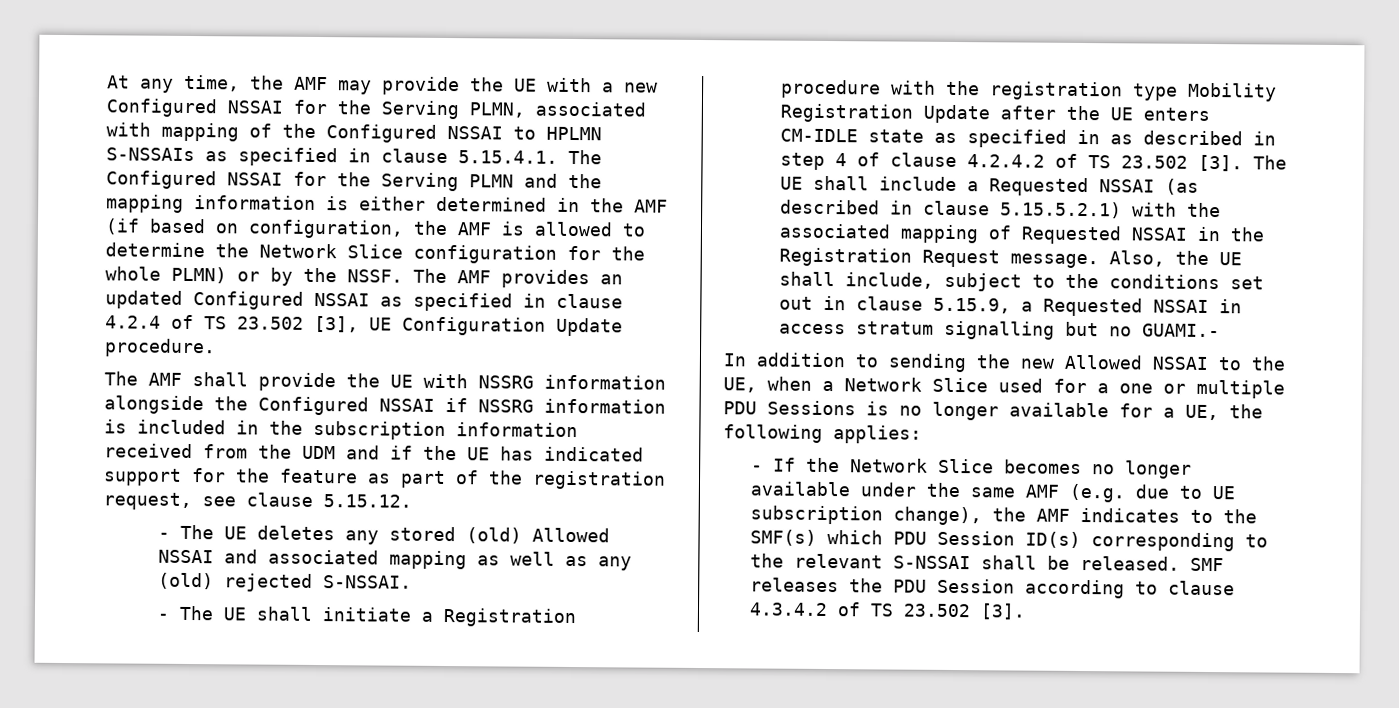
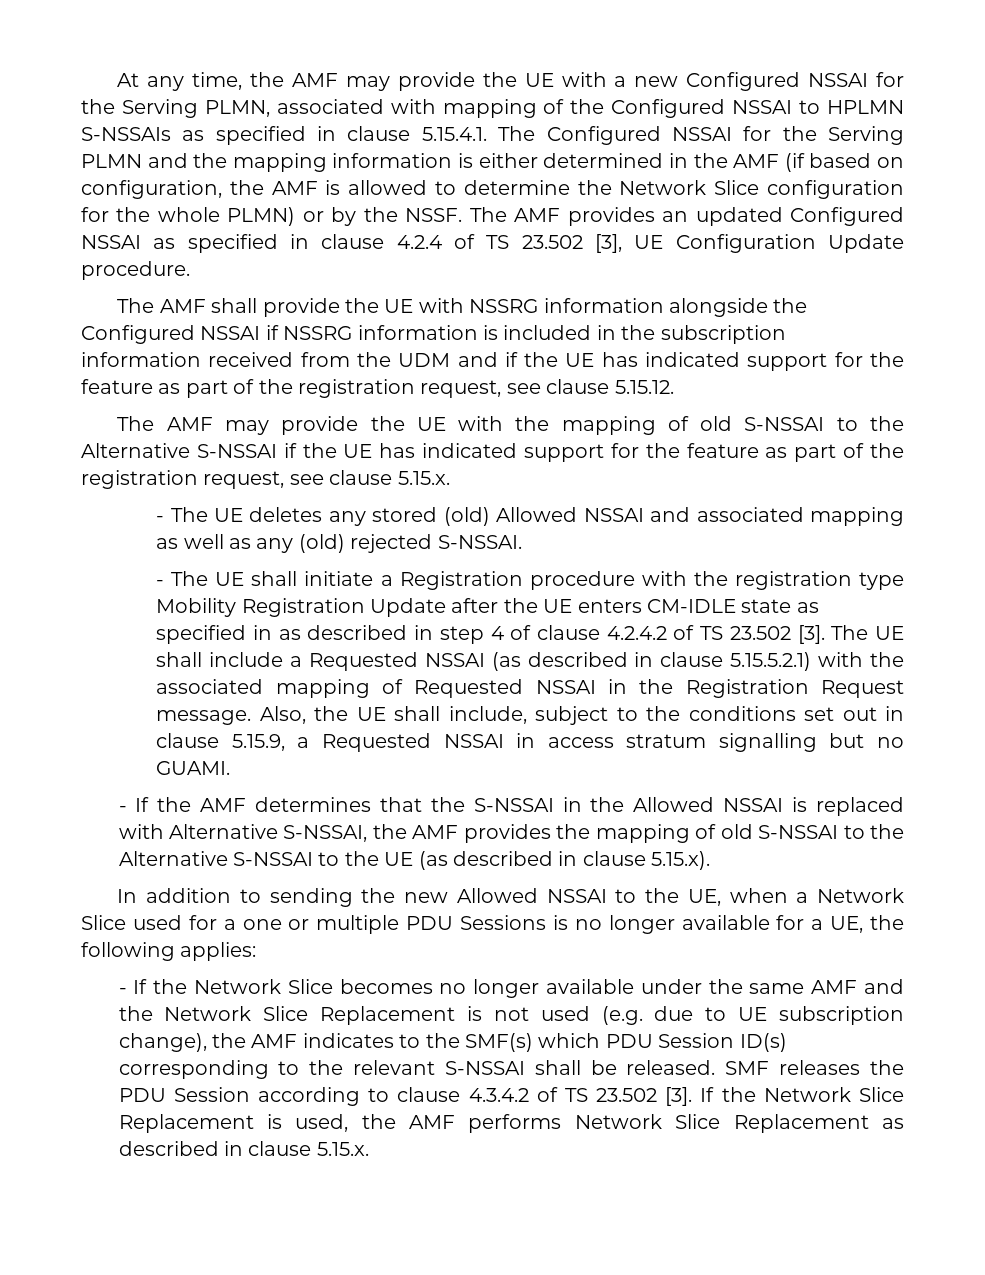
+ The AMF may provide the UE with the mapping of old S-NSSAI to the Alternative S-NSSAI if the UE has indicated support for the feature as part of the registration request, see clause 5.15.x.
- Also, the UE shall include, subject to the conditions set out in clause 5.15.9, a Requested NSSAI in access stratum signalling but no GUAMI.-
+ Also, the UE shall include, subject to the conditions set out in clause 5.15.9, a Requested NSSAI in access stratum signalling but no GUAMI.
+ - If the AMF determines that the S-NSSAI in the Allowed NSSAI is replaced with Alternative S-NSSAI, the AMF provides the mapping of old S-NSSAI to the Alternative S-NSSAI to the UE (as described in clause 5.15.x).
- - If the Network Slice becomes no longer available under the same AMF (e.g. due to UE subscription change), the AMF indicates to the SMF(s) which PDU Session ID(s) corresponding to the relevant S-NSSAI shall be released.
+ - If the Network Slice becomes no longer available under the same AMF and the Network Slice Replacement is not used (e.g. due to UE subscription change), the AMF indicates to the SMF(s) which PDU Session ID(s) corresponding to the relevant S-NSSAI shall be released.
+ If the Network Slice Replacement is used, the AMF performs Network Slice Replacement as described in clause 5.15.x.

